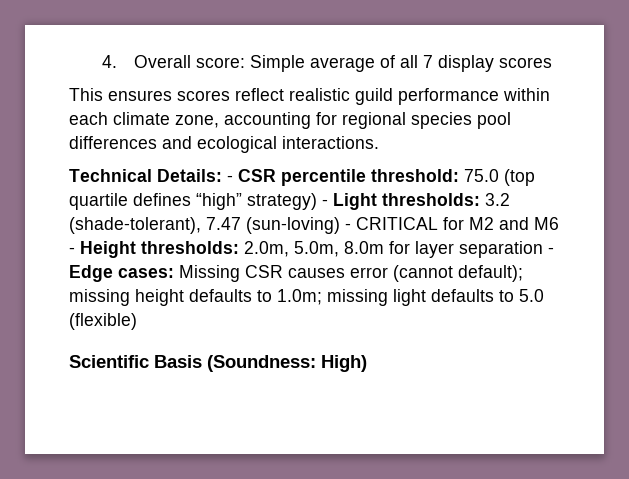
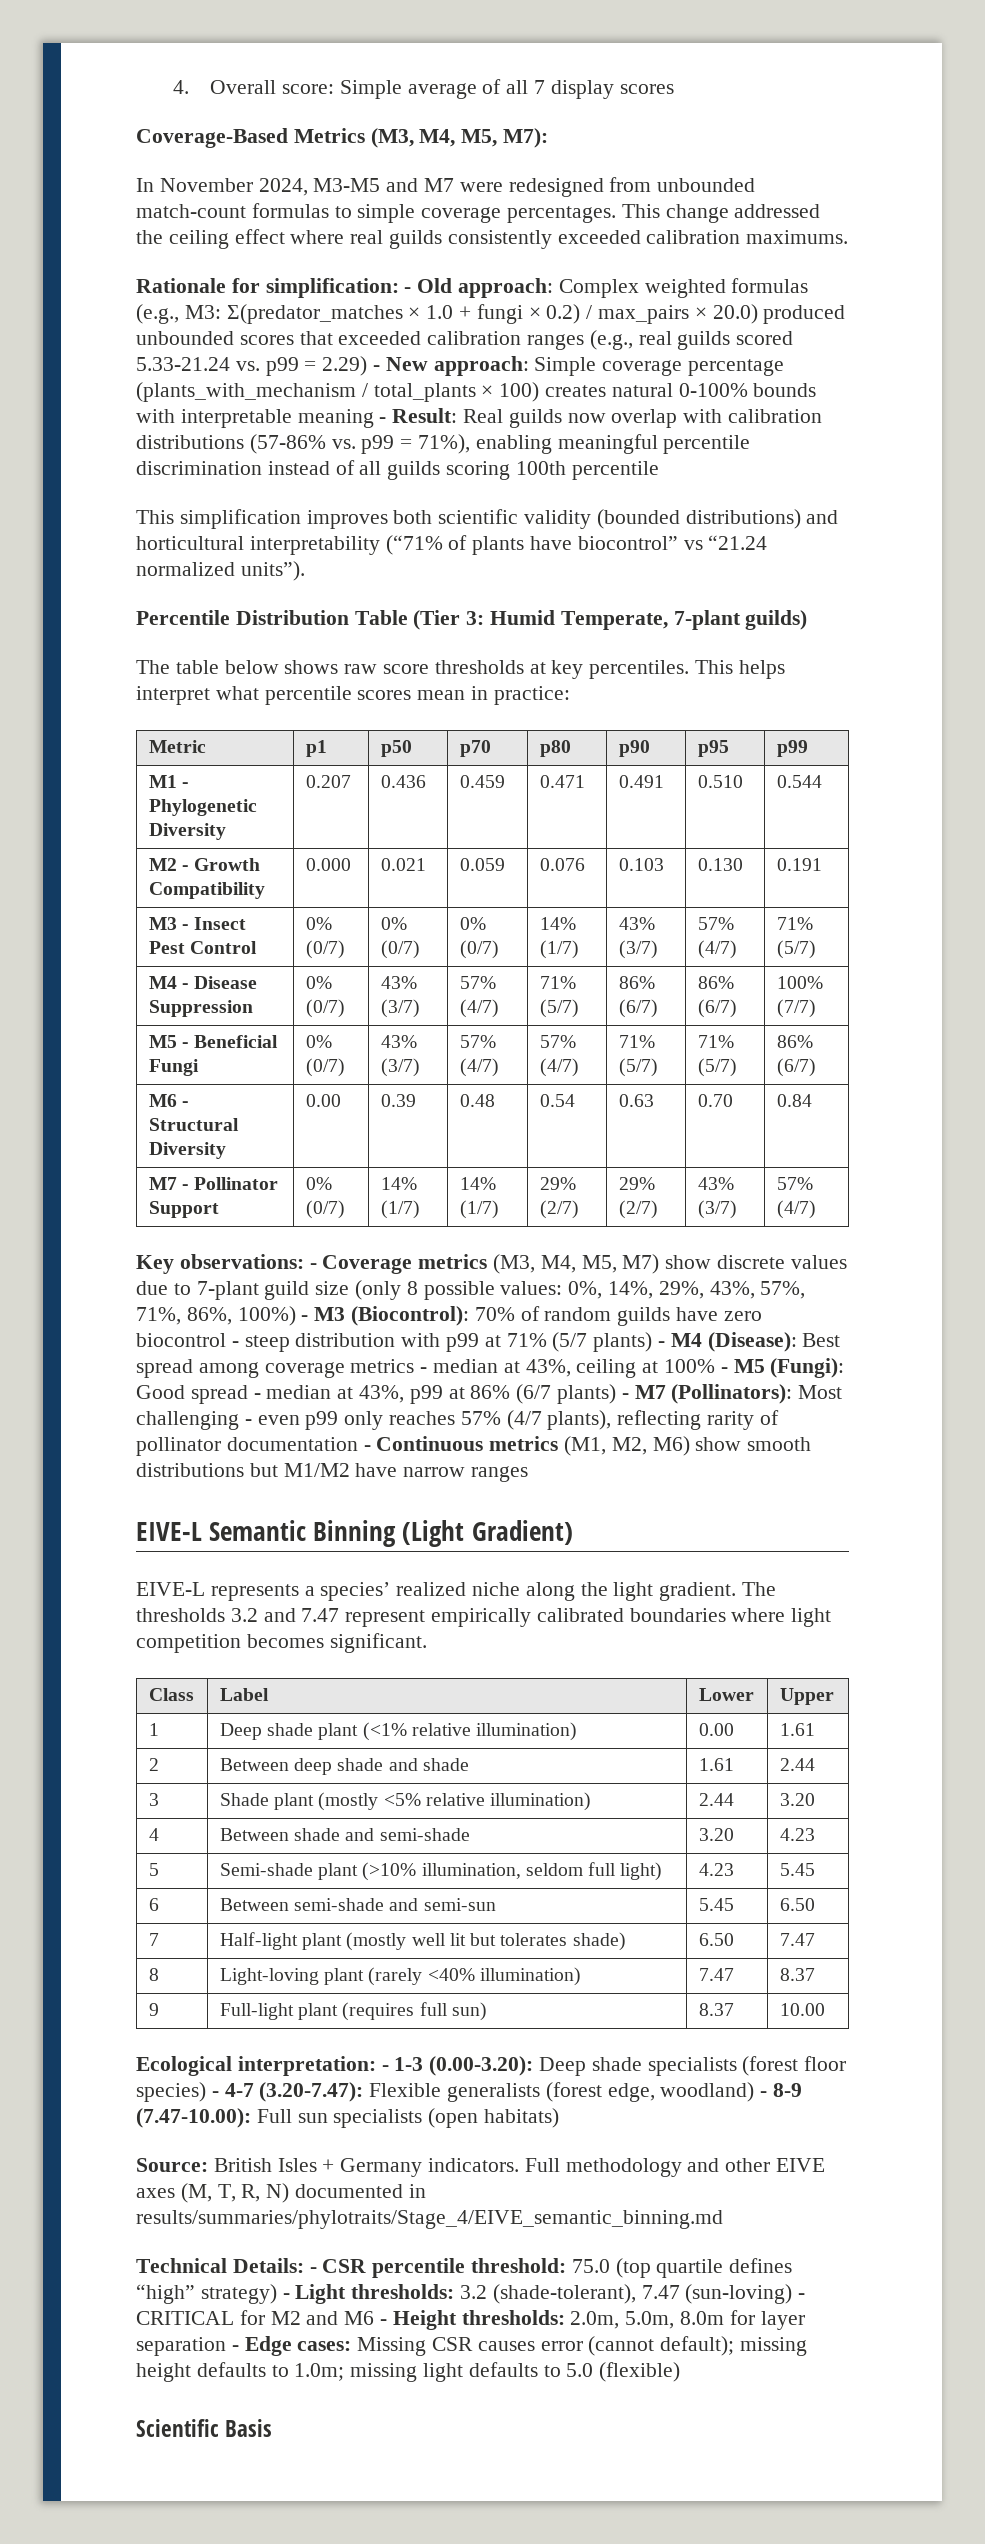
- This ensures scores reflect realistic guild performance within each climate zone, accounting for regional species pool differences and ecological interactions.
+ Coverage-Based Metrics (M3, M4, M5, M7):
+ In November 2024, M3-M5 and M7 were redesigned from unbounded match-count formulas to simple coverage percentages. This change addressed the ceiling effect where real guilds consistently exceeded calibration maximums.
+ Rationale for simplification: - Old approach: Complex weighted formulas (e.g., M3: Σ(predator_matches × 1.0 + fungi × 0.2) / max_pairs × 20.0) produced unbounded scores that exceeded calibration ranges (e.g., real guilds scored 5.33-21.24 vs. p99 = 2.29) - New approach: Simple coverage percentage (plants_with_mechanism / total_plants × 100) creates natural 0-100% bounds with interpretable meaning - Result: Real guilds now overlap with calibration distributions (57-86% vs. p99 = 71%), enabling meaningful percentile discrimination instead of all guilds scoring 100th percentile
+ This simplification improves both scientific validity (bounded distributions) and horticultural interpretability (“71% of plants have biocontrol” vs “21.24 normalized units”).
+ Percentile Distribution Table (Tier 3: Humid Temperate, 7-plant guilds)
+ The table below shows raw score thresholds at key percentiles. This helps interpret what percentile scores mean in practice:
+ Metric | p1 | p50 | p70 | p80 | p90 | p95 | p99
+ M1 - Phylogenetic Diversity | 0.207 | 0.436 | 0.459 | 0.471 | 0.491 | 0.510 | 0.544
+ M2 - Growth Compatibility | 0.000 | 0.021 | 0.059 | 0.076 | 0.103 | 0.130 | 0.191
+ M3 - Insect Pest Control | 0% (0/7) | 0% (0/7) | 0% (0/7) | 14% (1/7) | 43% (3/7) | 57% (4/7) | 71% (5/7)
+ M4 - Disease Suppression | 0% (0/7) | 43% (3/7) | 57% (4/7) | 71% (5/7) | 86% (6/7) | 86% (6/7) | 100% (7/7)
+ M5 - Beneficial Fungi | 0% (0/7) | 43% (3/7) | 57% (4/7) | 57% (4/7) | 71% (5/7) | 71% (5/7) | 86% (6/7)
+ M6 - Structural Diversity | 0.00 | 0.39 | 0.48 | 0.54 | 0.63 | 0.70 | 0.84
+ M7 - Pollinator Support | 0% (0/7) | 14% (1/7) | 14% (1/7) | 29% (2/7) | 29% (2/7) | 43% (3/7) | 57% (4/7)
+ Key observations: - Coverage metrics (M3, M4, M5, M7) show discrete values due to 7-plant guild size (only 8 possible values: 0%, 14%, 29%, 43%, 57%, 71%, 86%, 100%) - M3 (Biocontrol): 70% of random guilds have zero biocontrol - steep distribution with p99 at 71% (5/7 plants) - M4 (Disease): Best spread among coverage metrics - median at 43%, ceiling at 100% - M5 (Fungi): Good spread - median at 43%, p99 at 86% (6/7 plants) - M7 (Pollinators): Most challenging - even p99 only reaches 57% (4/7 plants), reflecting rarity of pollinator documentation - Continuous metrics (M1, M2, M6) show smooth distributions but M1/M2 have narrow ranges
+ EIVE-L Semantic Binning (Light Gradient)
+ EIVE-L represents a species’ realized niche along the light gradient. The thresholds 3.2 and 7.47 represent empirically calibrated boundaries where light competition becomes significant.
+ Class | Label | Lower | Upper
+ 1 | Deep shade plant (<1% relative illumination) | 0.00 | 1.61
+ 2 | Between deep shade and shade | 1.61 | 2.44
+ 3 | Shade plant (mostly <5% relative illumination) | 2.44 | 3.20
+ 4 | Between shade and semi-shade | 3.20 | 4.23
+ 5 | Semi-shade plant (>10% illumination, seldom full light) | 4.23 | 5.45
+ 6 | Between semi-shade and semi-sun | 5.45 | 6.50
+ 7 | Half-light plant (mostly well lit but tolerates shade) | 6.50 | 7.47
+ 8 | Light-loving plant (rarely <40% illumination) | 7.47 | 8.37
+ 9 | Full-light plant (requires full sun) | 8.37 | 10.00
+ Ecological interpretation: - 1-3 (0.00-3.20): Deep shade specialists (forest floor species) - 4-7 (3.20-7.47): Flexible generalists (forest edge, woodland) - 8-9 (7.47-10.00): Full sun specialists (open habitats)
+ Source: British Isles + Germany indicators. Full methodology and other EIVE axes (M, T, R, N) documented in results/summaries/phylotraits/Stage_4/EIVE_semantic_binning.md
- Scientific Basis (Soundness: High)
+ Scientific Basis

